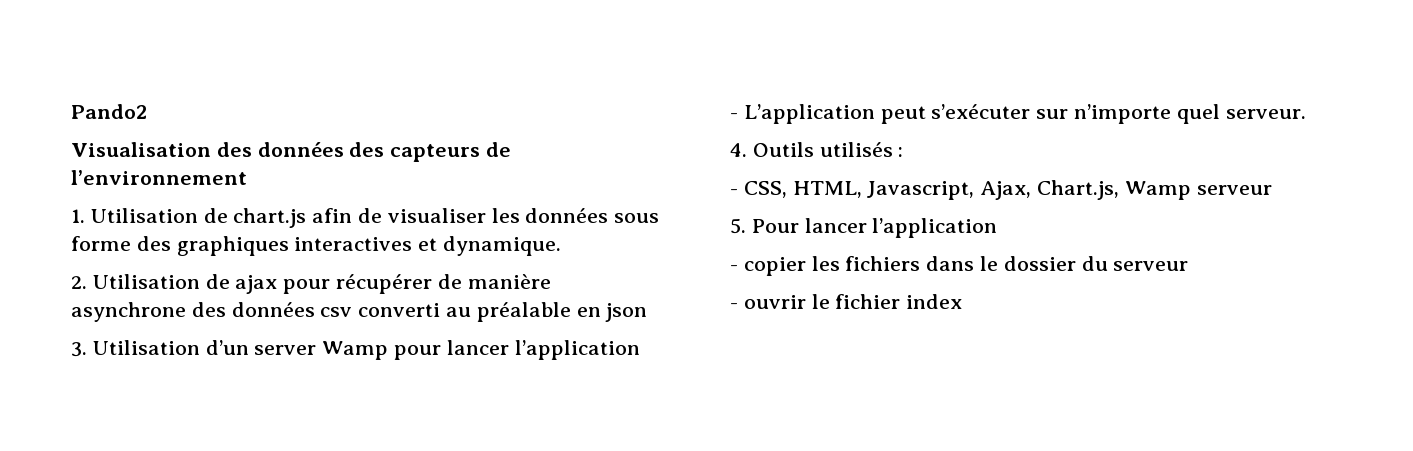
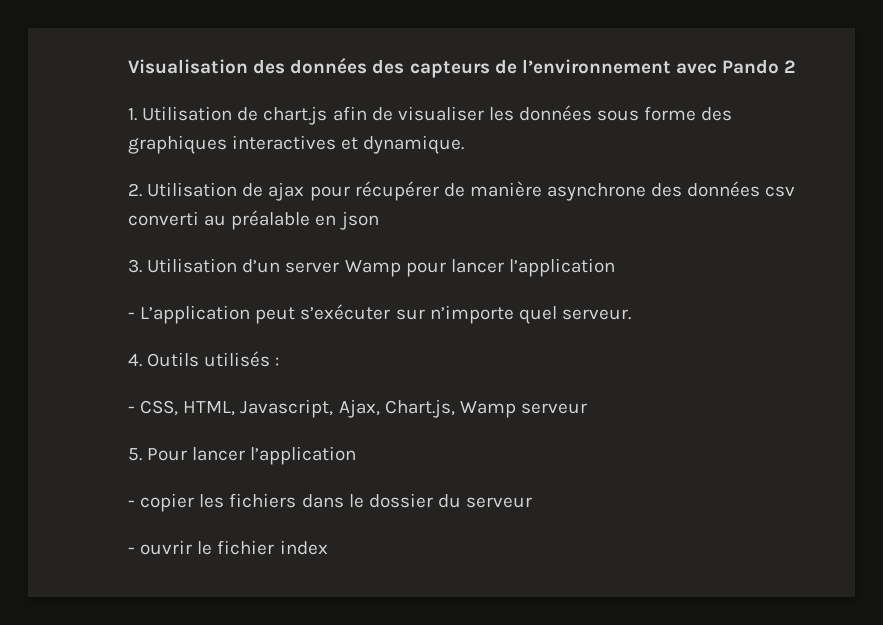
- Pando2
- Visualisation des données des capteurs de l’environnement
+ Visualisation des données des capteurs de l’environnement avec Pando 2

